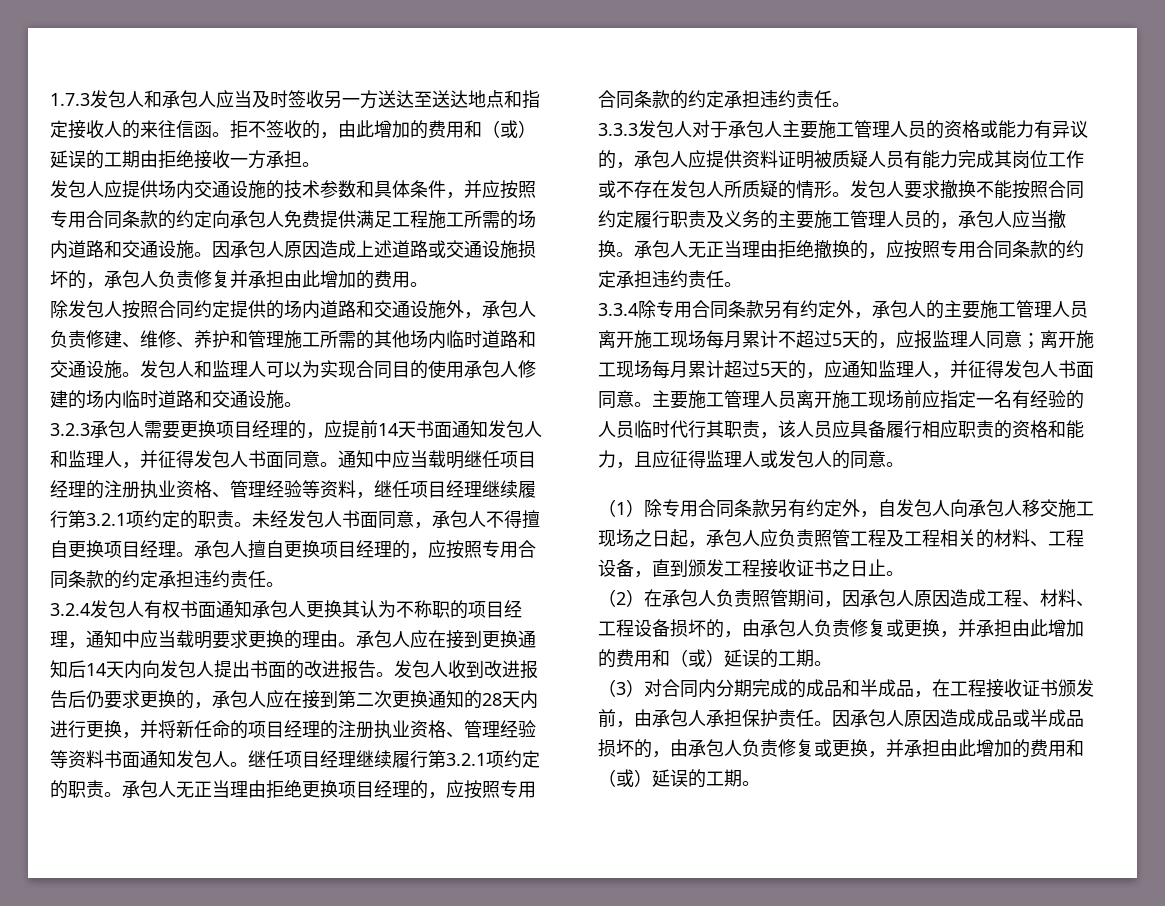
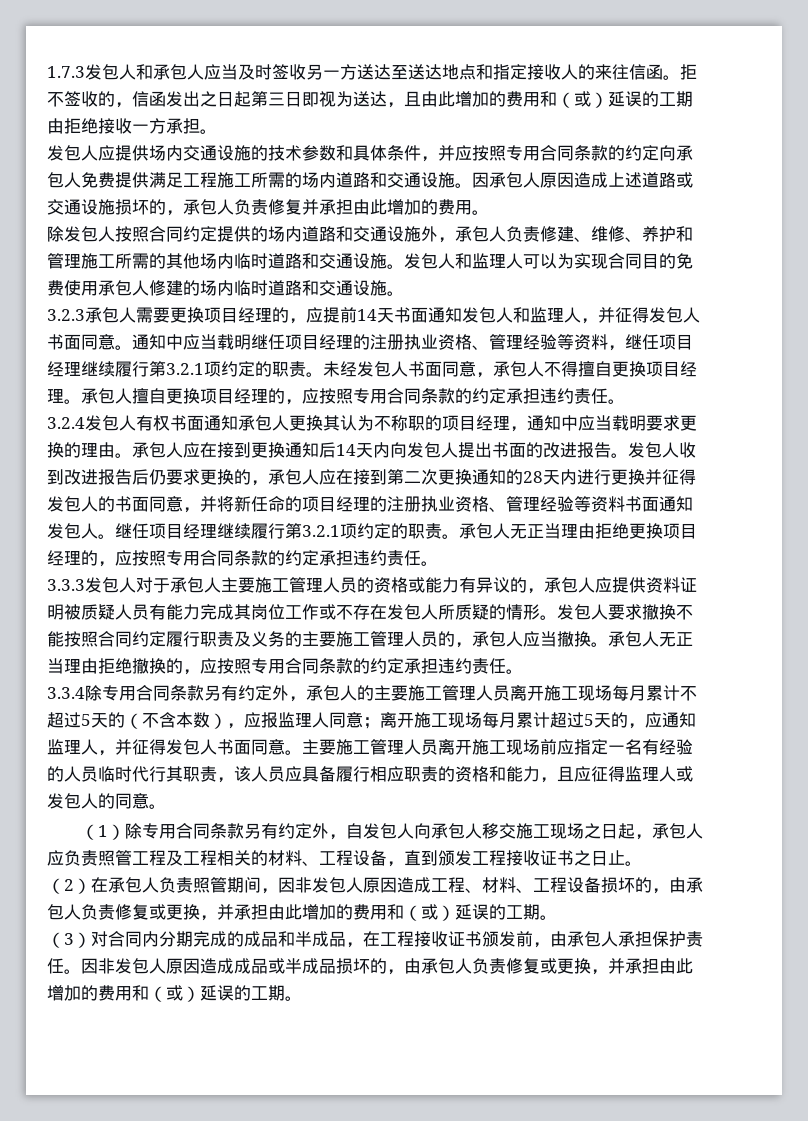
- 拒不签收的，由此增加的费用和（或）延误的工期由拒绝接收一方承担。
+ 拒不签收的，信函发出之日起第三日即视为送达，且由此增加的费用和（或）延误的工期由拒绝接收一方承担。
- 发包人和监理人可以为实现合同目的使用承包人修建的场内临时道路和交通设施。
+ 发包人和监理人可以为实现合同目的免费使用承包人修建的场内临时道路和交通设施。
- 发包人收到改进报告后仍要求更换的，承包人应在接到第二次更换通知的28天内进行更换，并将新任命的项目经理的注册执业资格、管理经验等资料书面通知发包人。
+ 发包人收到改进报告后仍要求更换的，承包人应在接到第二次更换通知的28天内进行更换并征得发包人的书面同意，并将新任命的项目经理的注册执业资格、管理经验等资料书面通知发包人。
- 3.3.4除专用合同条款另有约定外，承包人的主要施工管理人员离开施工现场每月累计不超过5天的，应报监理人同意；离开施工现场每月累计超过5天的，应通知监理人，并征得发包人书面同意。
+ 3.3.4除专用合同条款另有约定外，承包人的主要施工管理人员离开施工现场每月累计不超过5天的（不含本数），应报监理人同意；离开施工现场每月累计超过5天的，应通知监理人，并征得发包人书面同意。
- （2）在承包人负责照管期间，因承包人原因造成工程、材料、工程设备损坏的，由承包人负责修复或更换，并承担由此增加的费用和（或）延误的工期。
+ （2）在承包人负责照管期间，因非发包人原因造成工程、材料、工程设备损坏的，由承包人负责修复或更换，并承担由此增加的费用和（或）延误的工期。
- 因承包人原因造成成品或半成品损坏的，由承包人负责修复或更换，并承担由此增加的费用和（或）延误的工期。
+ 因非发包人原因造成成品或半成品损坏的，由承包人负责修复或更换，并承担由此增加的费用和（或）延误的工期。

